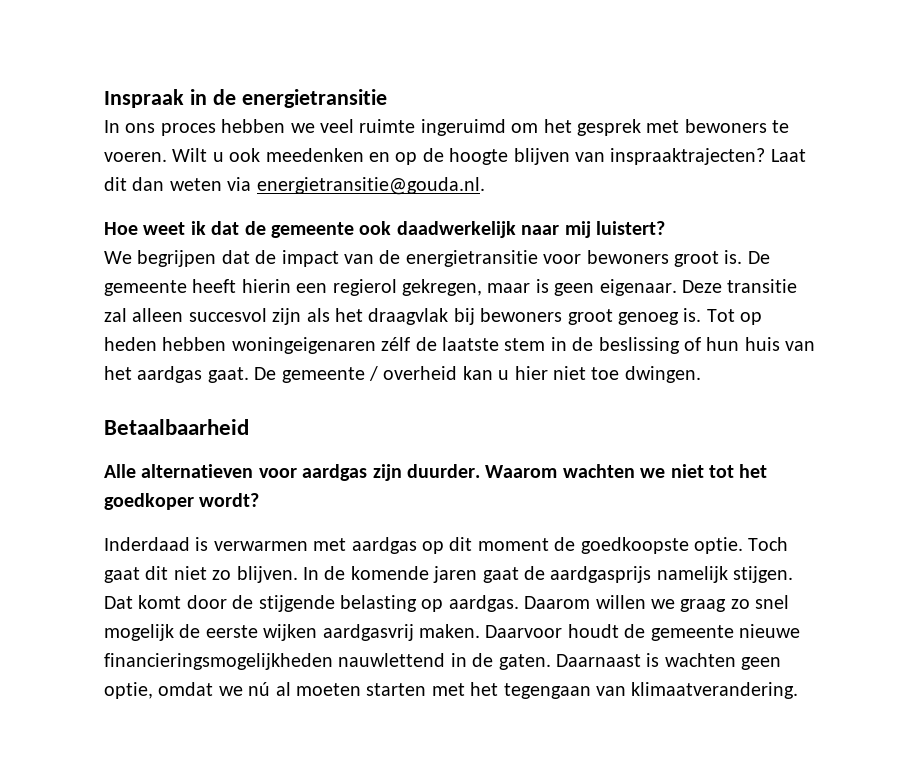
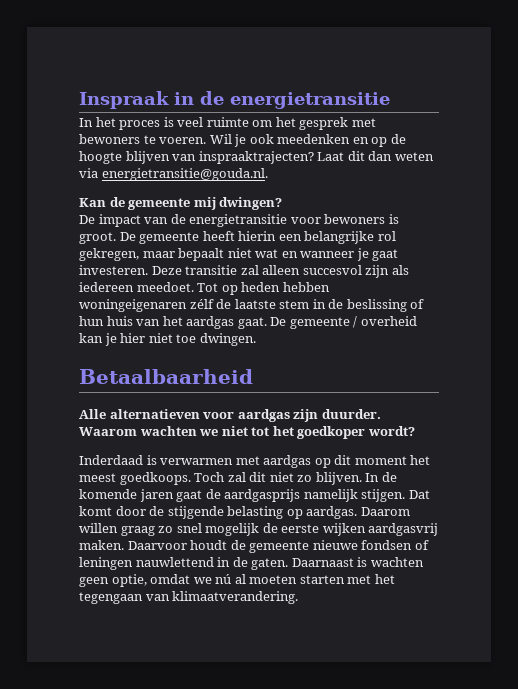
- In ons proces hebben we veel ruimte ingeruimd om het gesprek met bewoners te voeren.
+ In het proces is veel ruimte om het gesprek met bewoners te voeren.
- Wilt u ook meedenken en op de hoogte blijven van inspraaktrajecten?
+ Wil je ook meedenken en op de hoogte blijven van inspraaktrajecten?
- Hoe weet ik dat de gemeente ook daadwerkelijk naar mij luistert?
- We begrijpen dat de impact van de energietransitie voor bewoners groot is.
+ Kan de gemeente mij dwingen?
+ De impact van de energietransitie voor bewoners is groot.
- De gemeente heeft hierin een regierol gekregen, maar is geen eigenaar.
+ De gemeente heeft hierin een belangrijke rol gekregen, maar bepaalt niet wat en wanneer je gaat investeren.
- Deze transitie zal alleen succesvol zijn als het draagvlak bij bewoners groot genoeg is.
+ Deze transitie zal alleen succesvol zijn als iedereen meedoet.
- De gemeente / overheid kan u hier niet toe dwingen.
+ De gemeente / overheid kan je hier niet toe dwingen.
- Inderdaad is verwarmen met aardgas op dit moment de goedkoopste optie. Toch gaat dit niet zo blijven.
+ Inderdaad is verwarmen met aardgas op dit moment het meest goedkoops. Toch zal dit niet zo blijven.
- Daarom willen we graag zo snel mogelijk de eerste wijken aardgasvrij maken.
+ Daarom willen graag zo snel mogelijk de eerste wijken aardgasvrij maken.
- Daarvoor houdt de gemeente nieuwe financieringsmogelijkheden nauwlettend in de gaten.
+ Daarvoor houdt de gemeente nieuwe fondsen of leningen nauwlettend in de gaten.

